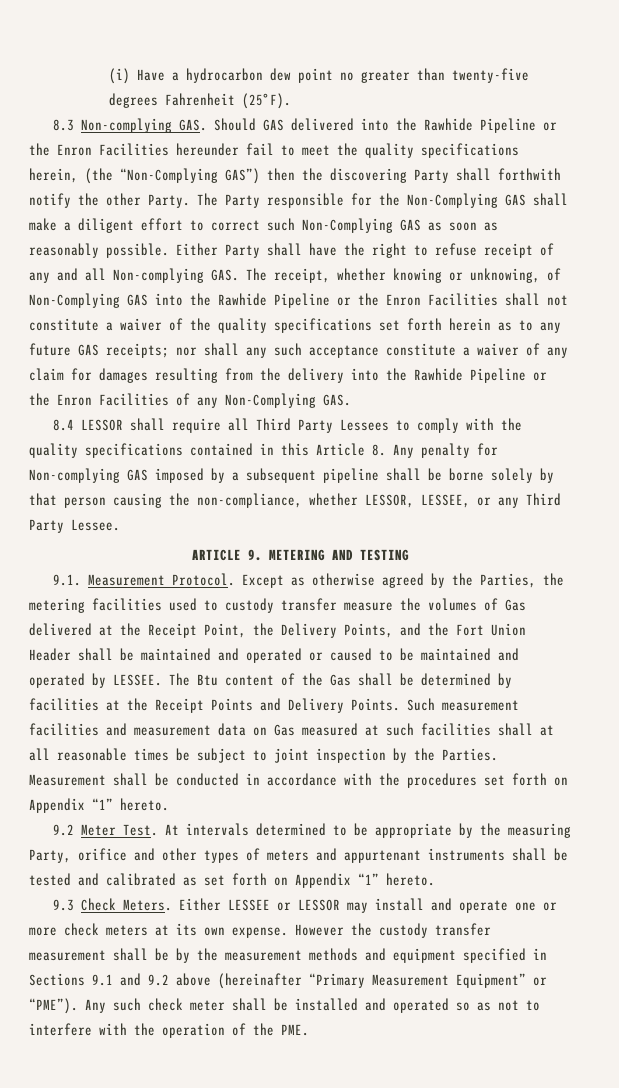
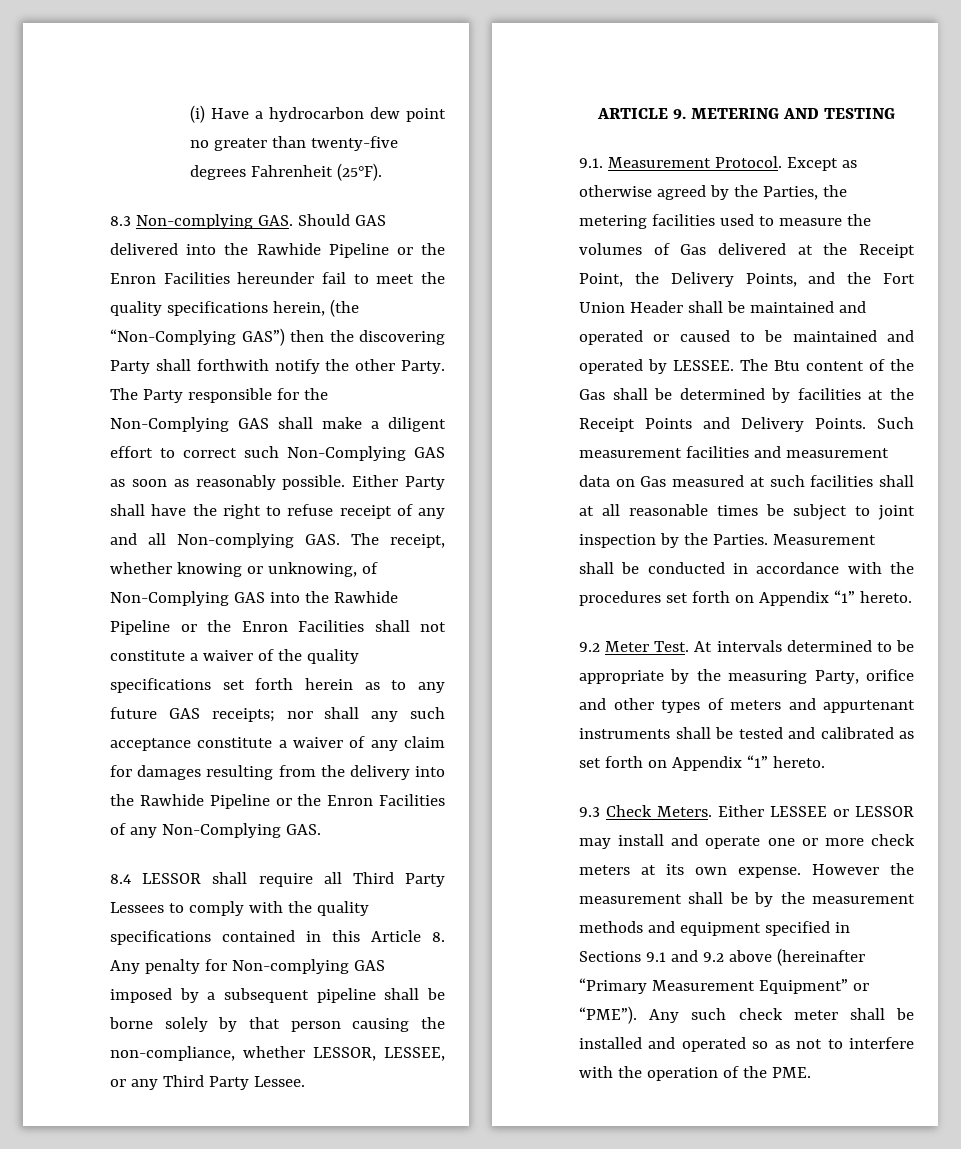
- Except as otherwise agreed by the Parties, the metering facilities used to custody transfer measure the volumes of Gas delivered at the Receipt Point, the Delivery Points, and the Fort Union Header shall be maintained and operated or caused to be maintained and operated by LESSEE.
+ Except as otherwise agreed by the Parties, the metering facilities used to measure the volumes of Gas delivered at the Receipt Point, the Delivery Points, and the Fort Union Header shall be maintained and operated or caused to be maintained and operated by LESSEE.
- However the custody transfer measurement shall be by the measurement methods and equipment specified in Sections 9.1 and 9.2 above (hereinafter “Primary Measurement Equipment” or “PME”).
+ However the measurement shall be by the measurement methods and equipment specified in Sections 9.1 and 9.2 above (hereinafter “Primary Measurement Equipment” or “PME”).

